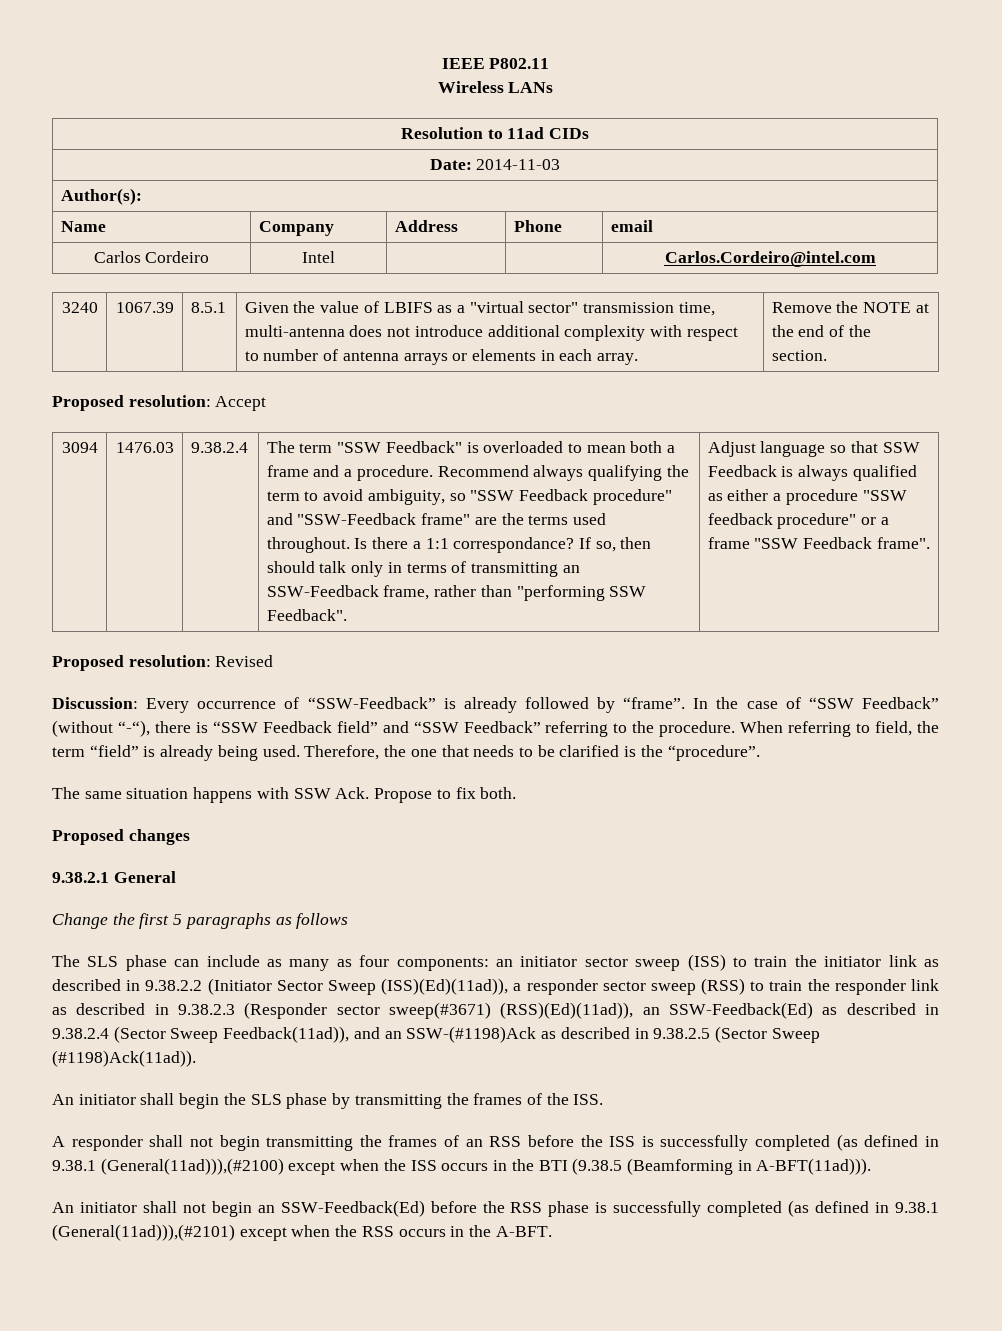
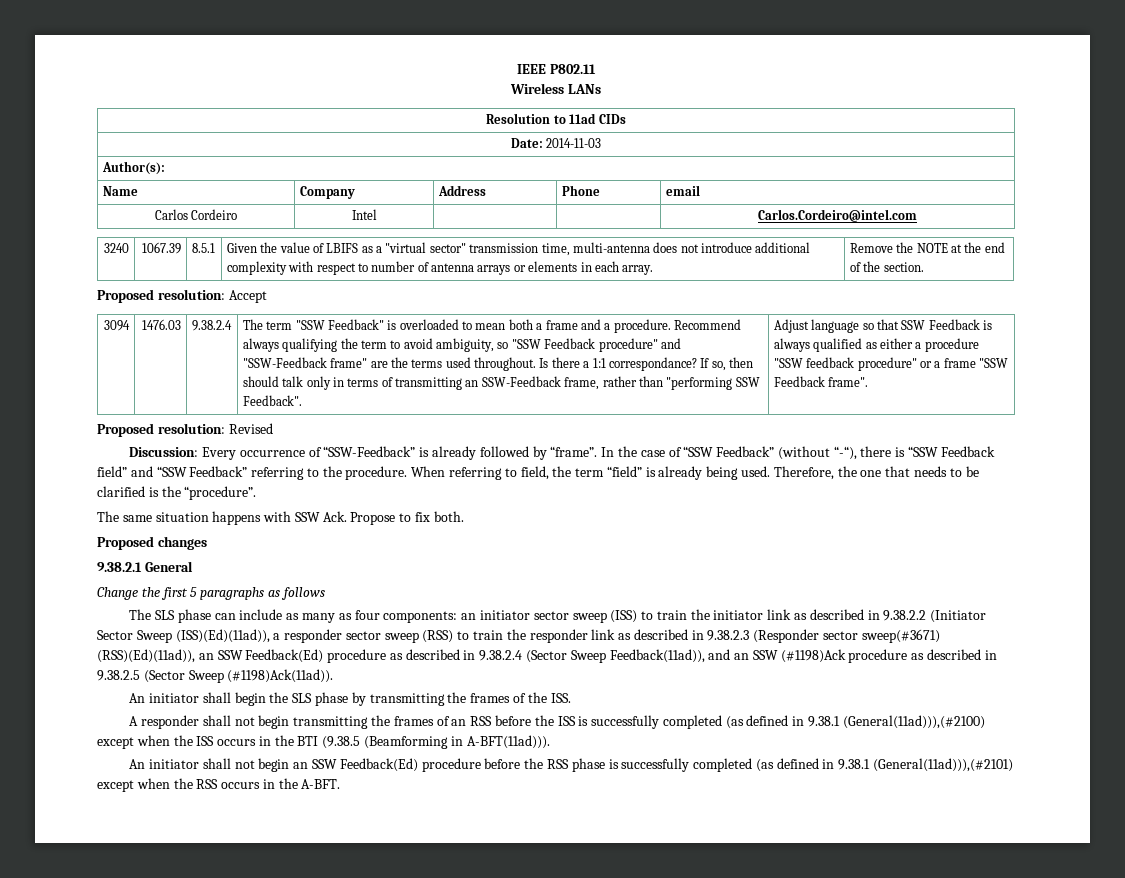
- an initiator sector sweep (ISS) to train the initiator link as described in 9.38.2.2 (Initiator Sector Sweep (ISS)(Ed)(11ad)), a responder sector sweep (RSS) to train the responder link as described in 9.38.2.3 (Responder sector sweep(#3671) (RSS)(Ed)(11ad)), an SSW-Feedback(Ed) as described in 9.38.2.4 (Sector Sweep Feedback(11ad)), and an SSW-(#1198)Ack as described in 9.38.2.5 (Sector Sweep (#1198)Ack(11ad)).
+ an initiator sector sweep (ISS) to train the initiator link as described in 9.38.2.2 (Initiator Sector Sweep (ISS)(Ed)(11ad)), a responder sector sweep (RSS) to train the responder link as described in 9.38.2.3 (Responder sector sweep(#3671) (RSS)(Ed)(11ad)), an SSW Feedback(Ed) procedure as described in 9.38.2.4 (Sector Sweep Feedback(11ad)), and an SSW (#1198)Ack procedure as described in 9.38.2.5 (Sector Sweep (#1198)Ack(11ad)).
- An initiator shall not begin an SSW-Feedback(Ed) before the RSS phase is successfully completed (as defined in 9.38.1 (General(11ad))),(#2101) except when the RSS occurs in the A-BFT.
+ An initiator shall not begin an SSW Feedback(Ed) procedure before the RSS phase is successfully completed (as defined in 9.38.1 (General(11ad))),(#2101) except when the RSS occurs in the A-BFT.

